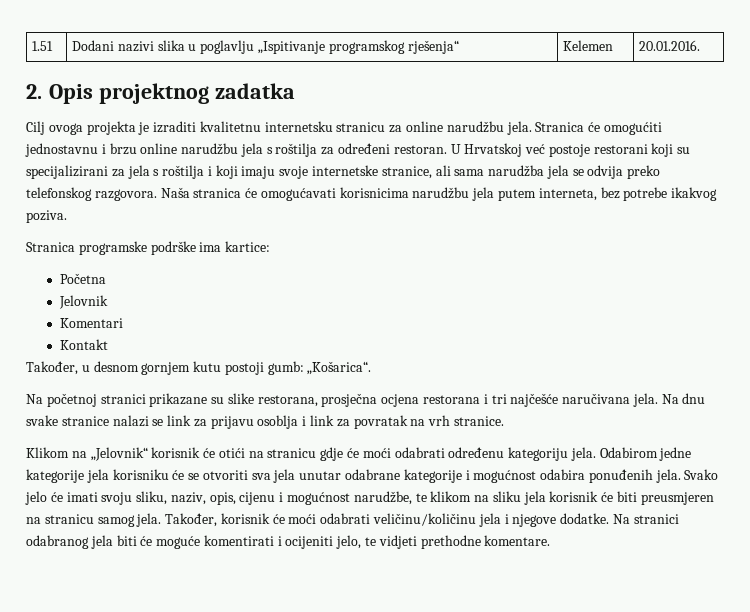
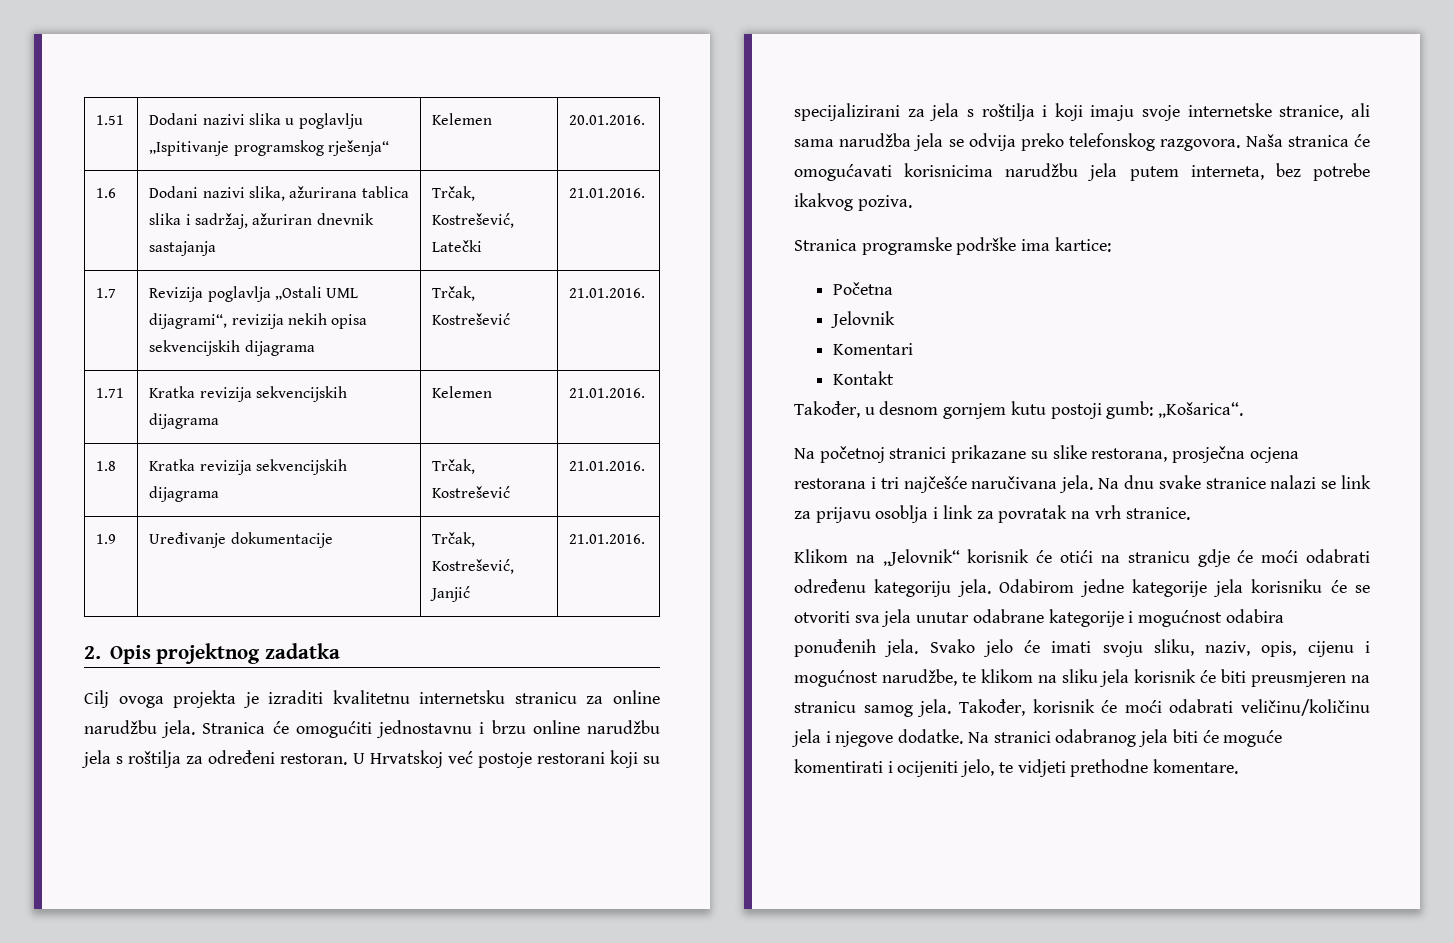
+ 1.6 | Dodani nazivi slika, ažurirana tablica slika i sadržaj, ažuriran dnevnik sastajanja | Trčak, Kostrešević, Latečki | 21.01.2016.
+ 1.7 | Revizija poglavlja „Ostali UML dijagrami“, revizija nekih opisa sekvencijskih dijagrama | Trčak, Kostrešević | 21.01.2016.
+ 1.71 | Kratka revizija sekvencijskih dijagrama | Kelemen | 21.01.2016.
+ 1.8 | Kratka revizija sekvencijskih dijagrama | Trčak, Kostrešević | 21.01.2016.
+ 1.9 | Uređivanje dokumentacije | Trčak, Kostrešević, Janjić | 21.01.2016.

